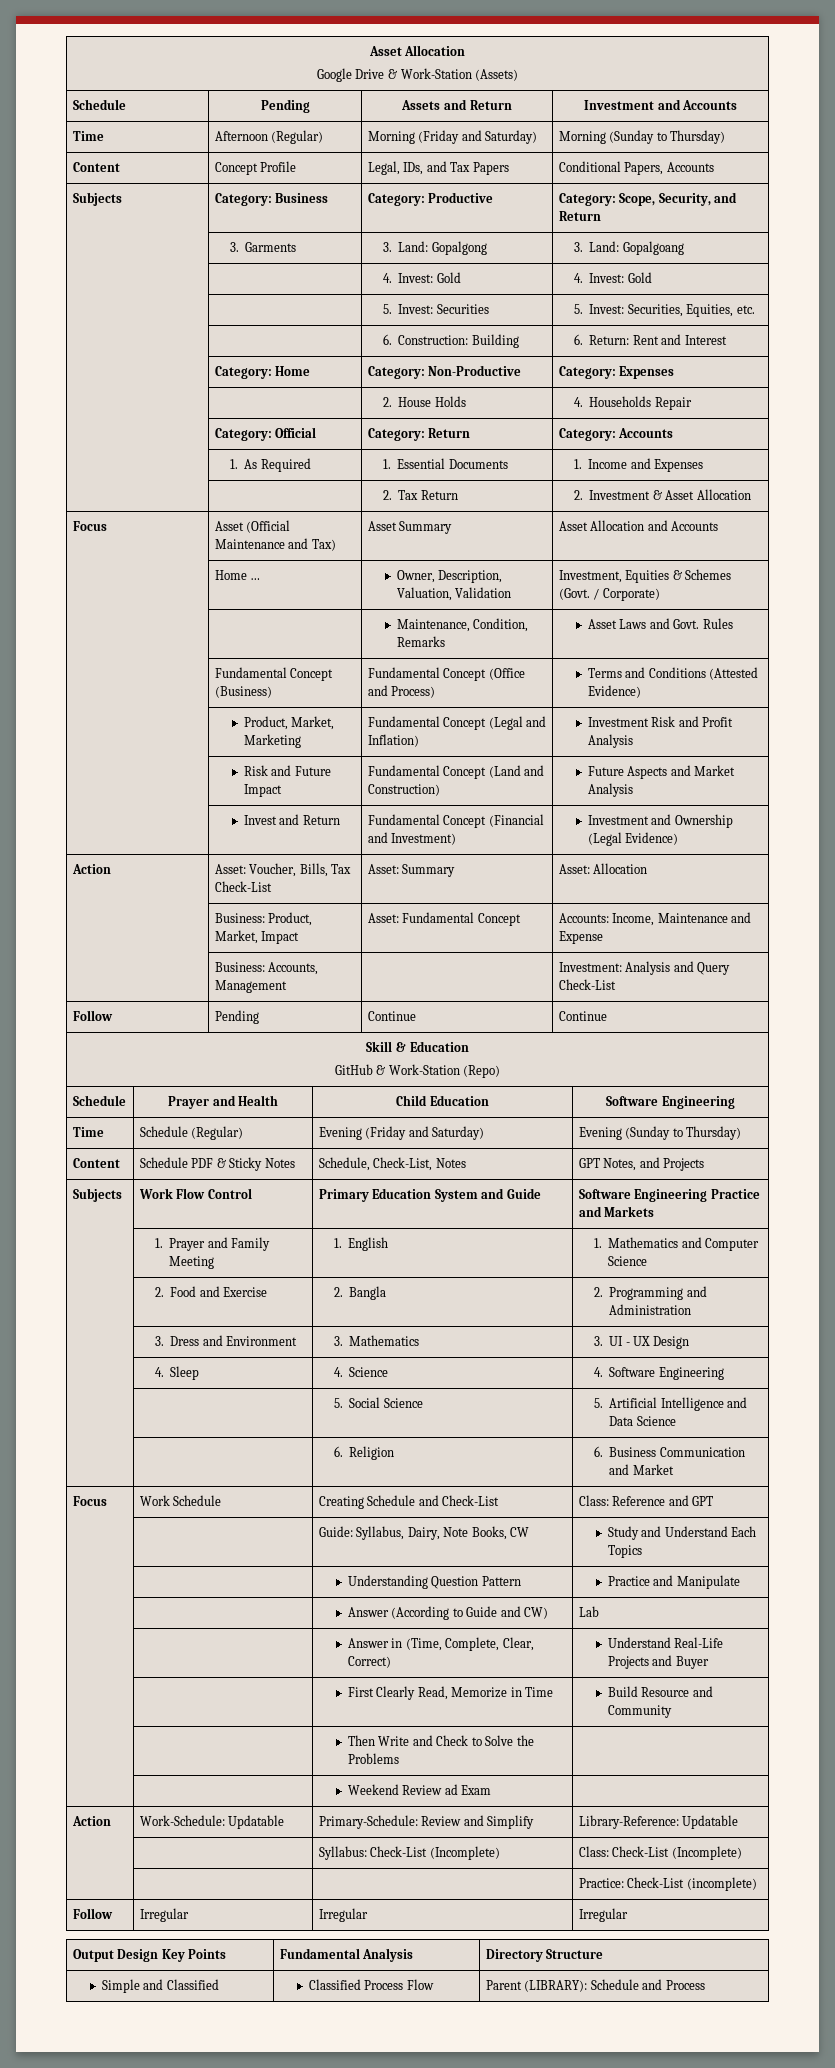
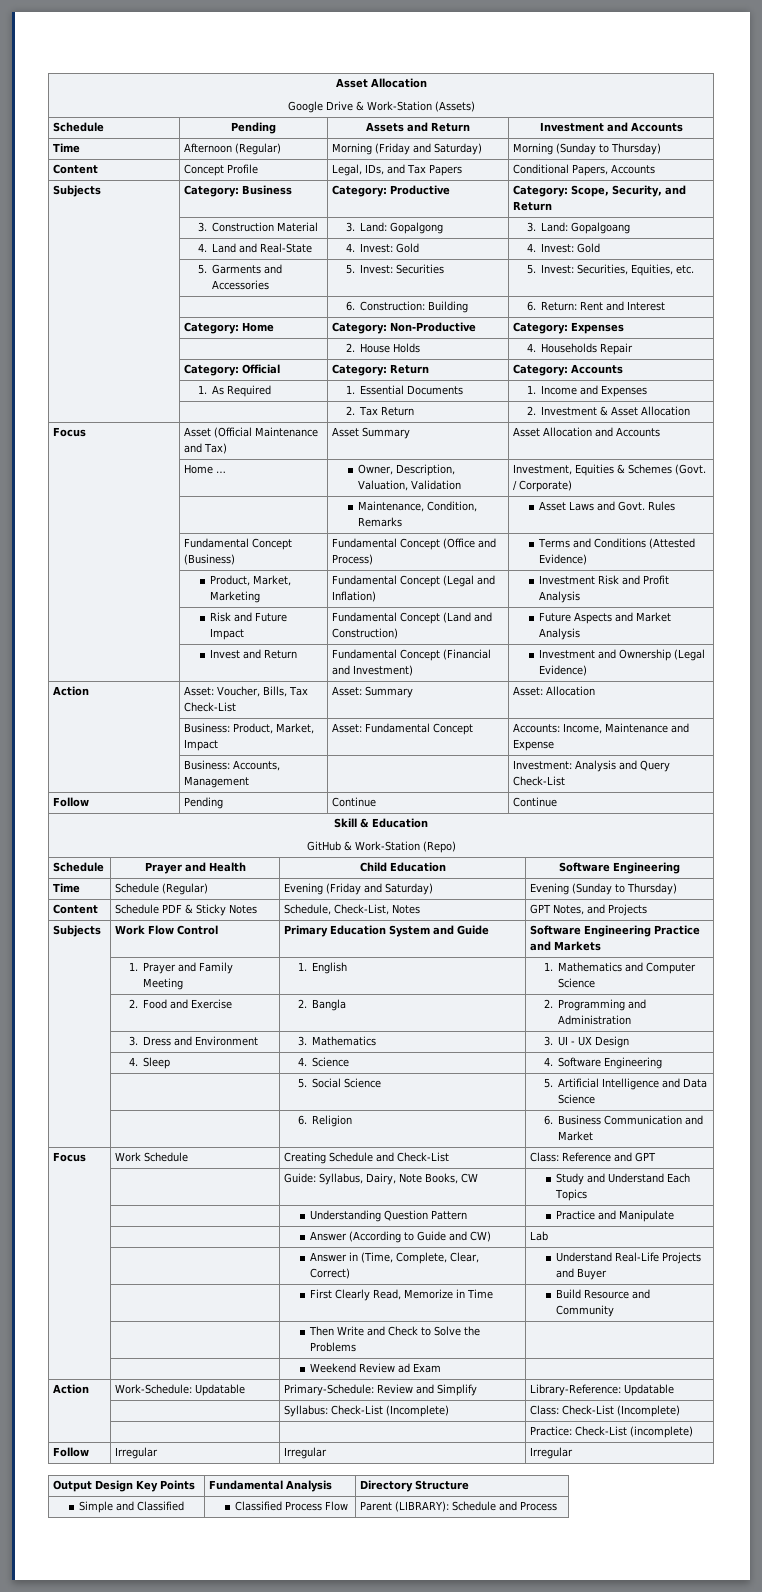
- | 3. Garments | 3. Land: Gopalgong | 3. Land: Gopalgoang
+ | 3. Construction Material | 3. Land: Gopalgong | 3. Land: Gopalgoang
- | | 4. Invest: Gold | 4. Invest: Gold
+ | 4. Land and Real-State | 4. Invest: Gold | 4. Invest: Gold
- | | 5. Invest: Securities | 5. Invest: Securities, Equities, etc.
+ | 5. Garments and Accessories | 5. Invest: Securities | 5. Invest: Securities, Equities, etc.

